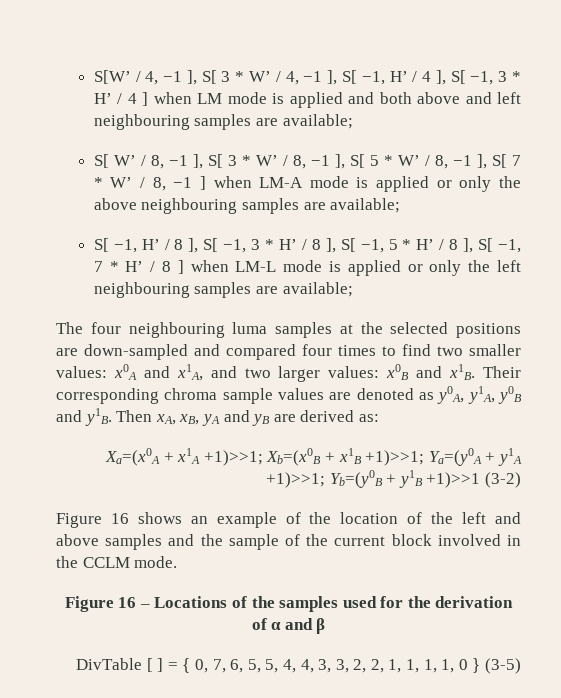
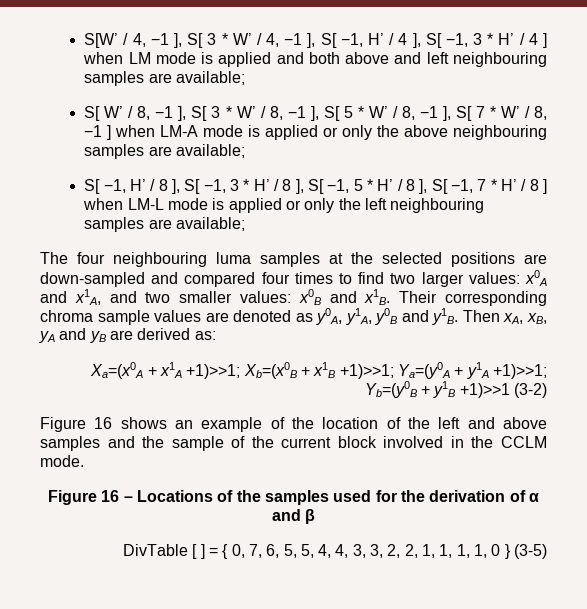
- The four neighbouring luma samples at the selected positions are down-sampled and compared four times to find two smaller values: x0A and x1A, and two larger values: x0B and x1B.
+ The four neighbouring luma samples at the selected positions are down-sampled and compared four times to find two larger values: x0A and x1A, and two smaller values: x0B and x1B.

